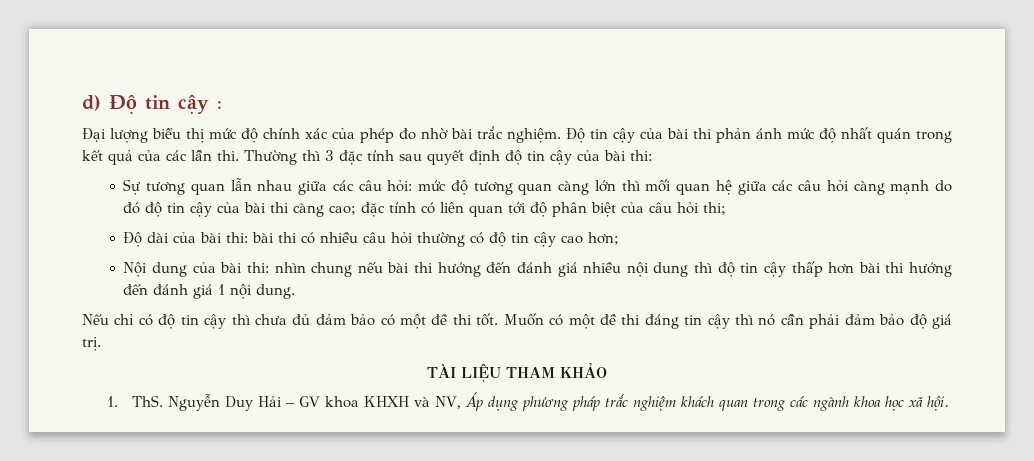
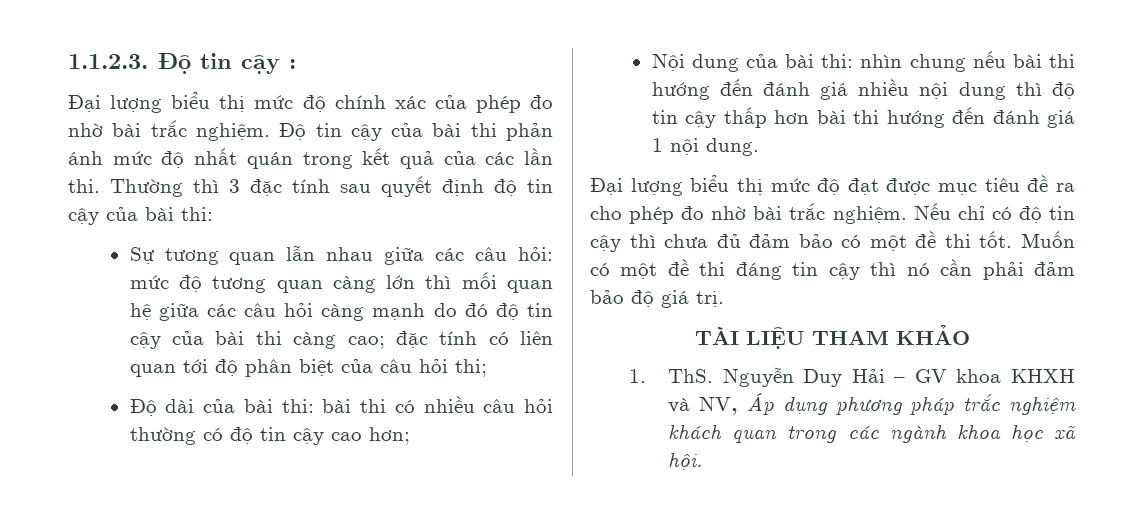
- d) Độ tin cậy :
+ 1.1.2.3. Độ tin cậy :
+ Đại lượng biểu thị mức độ đạt được mục tiêu đề ra cho phép đo nhờ bài trắc nghiệm.

